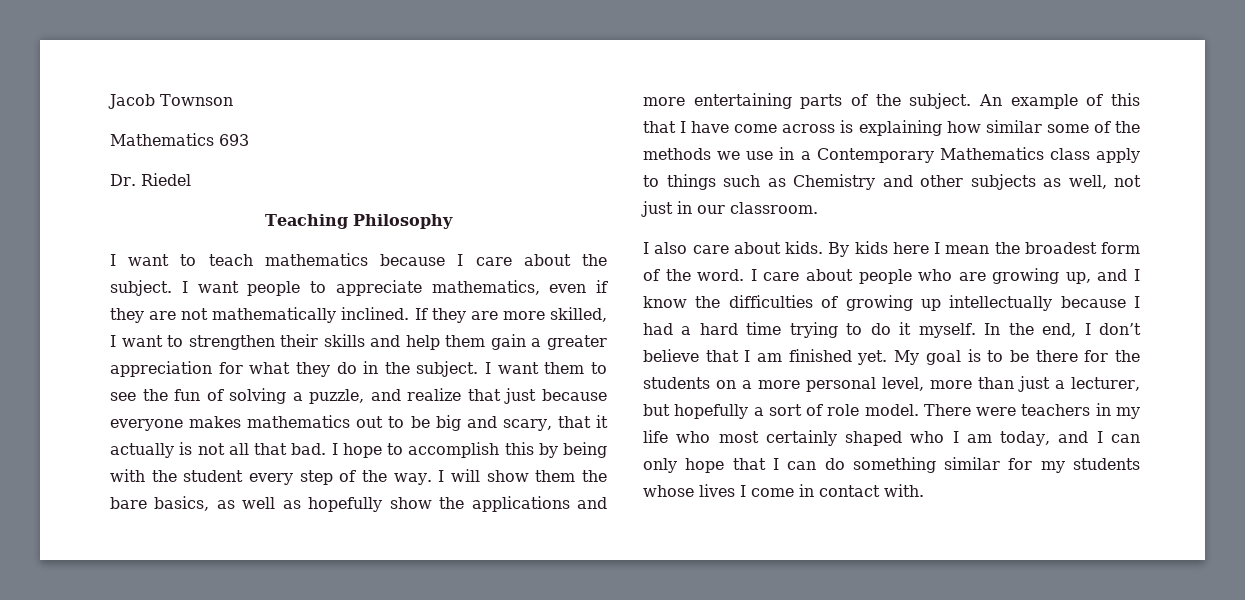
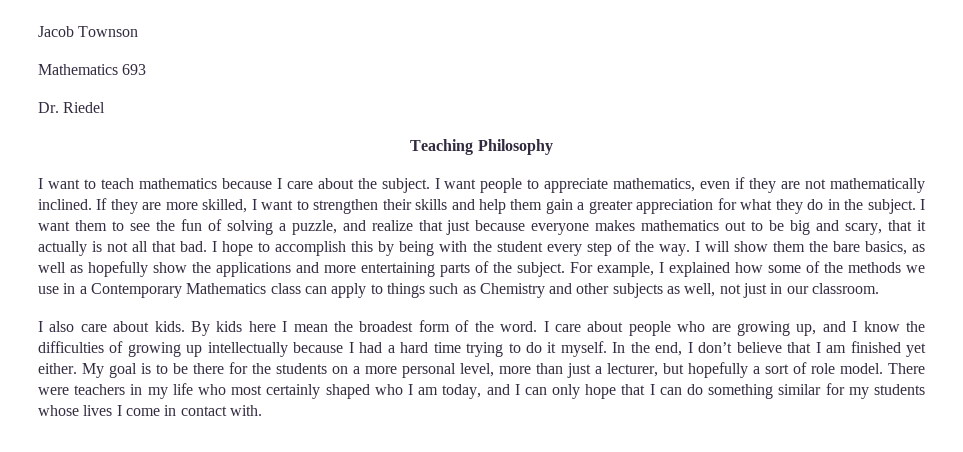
- An example of this that I have come across is explaining how similar some of the methods we use in a Contemporary Mathematics class apply to things such as Chemistry and other subjects as well, not just in our classroom.
+ For example, I explained how some of the methods we use in a Contemporary Mathematics class can apply to things such as Chemistry and other subjects as well, not just in our classroom.
- In the end, I don’t believe that I am finished yet.
+ In the end, I don’t believe that I am finished yet either.

